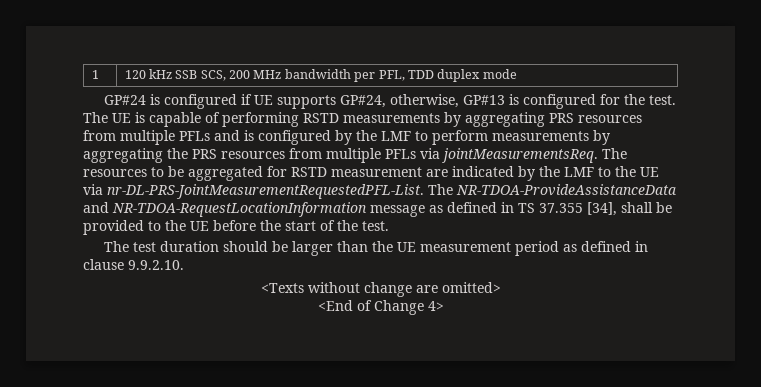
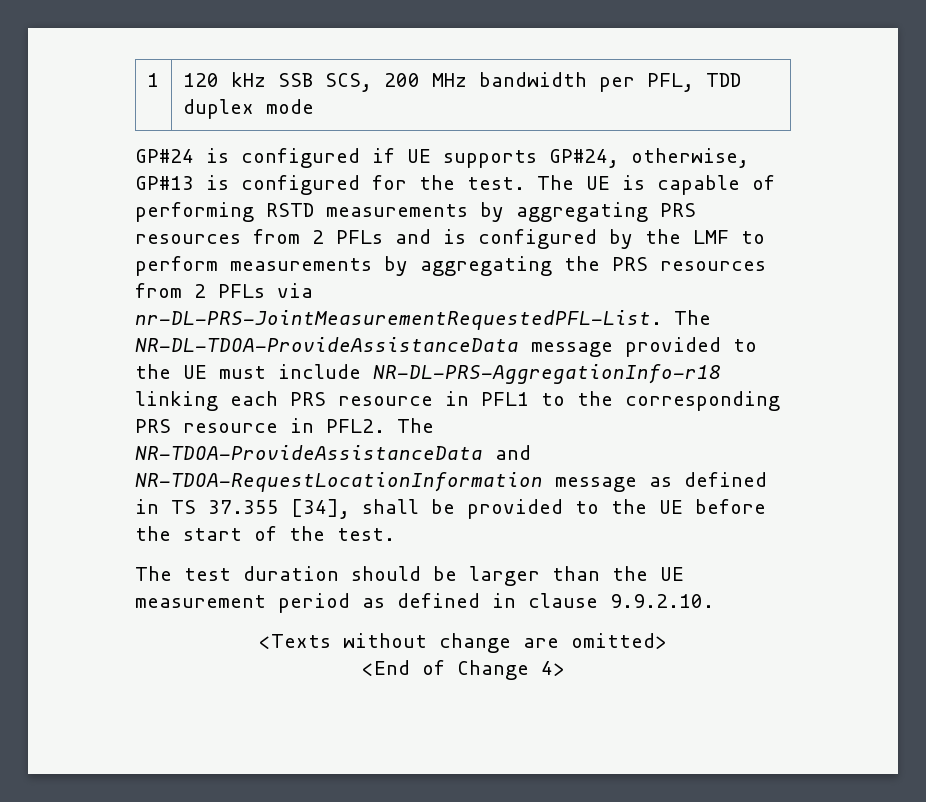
- The UE is capable of performing RSTD measurements by aggregating PRS resources from multiple PFLs and is configured by the LMF to perform measurements by aggregating the PRS resources from multiple PFLs via jointMeasurementsReq. The resources to be aggregated for RSTD measurement are indicated by the LMF to the UE via nr-DL-PRS-JointMeasurementRequestedPFL-List.
+ The UE is capable of performing RSTD measurements by aggregating PRS resources from 2 PFLs and is configured by the LMF to perform measurements by aggregating the PRS resources from 2 PFLs via nr-DL-PRS-JointMeasurementRequestedPFL-List. The NR-DL-TDOA-ProvideAssistanceData message provided to the UE must include NR-DL-PRS-AggregationInfo-r18 linking each PRS resource in PFL1 to the corresponding PRS resource in PFL2.

